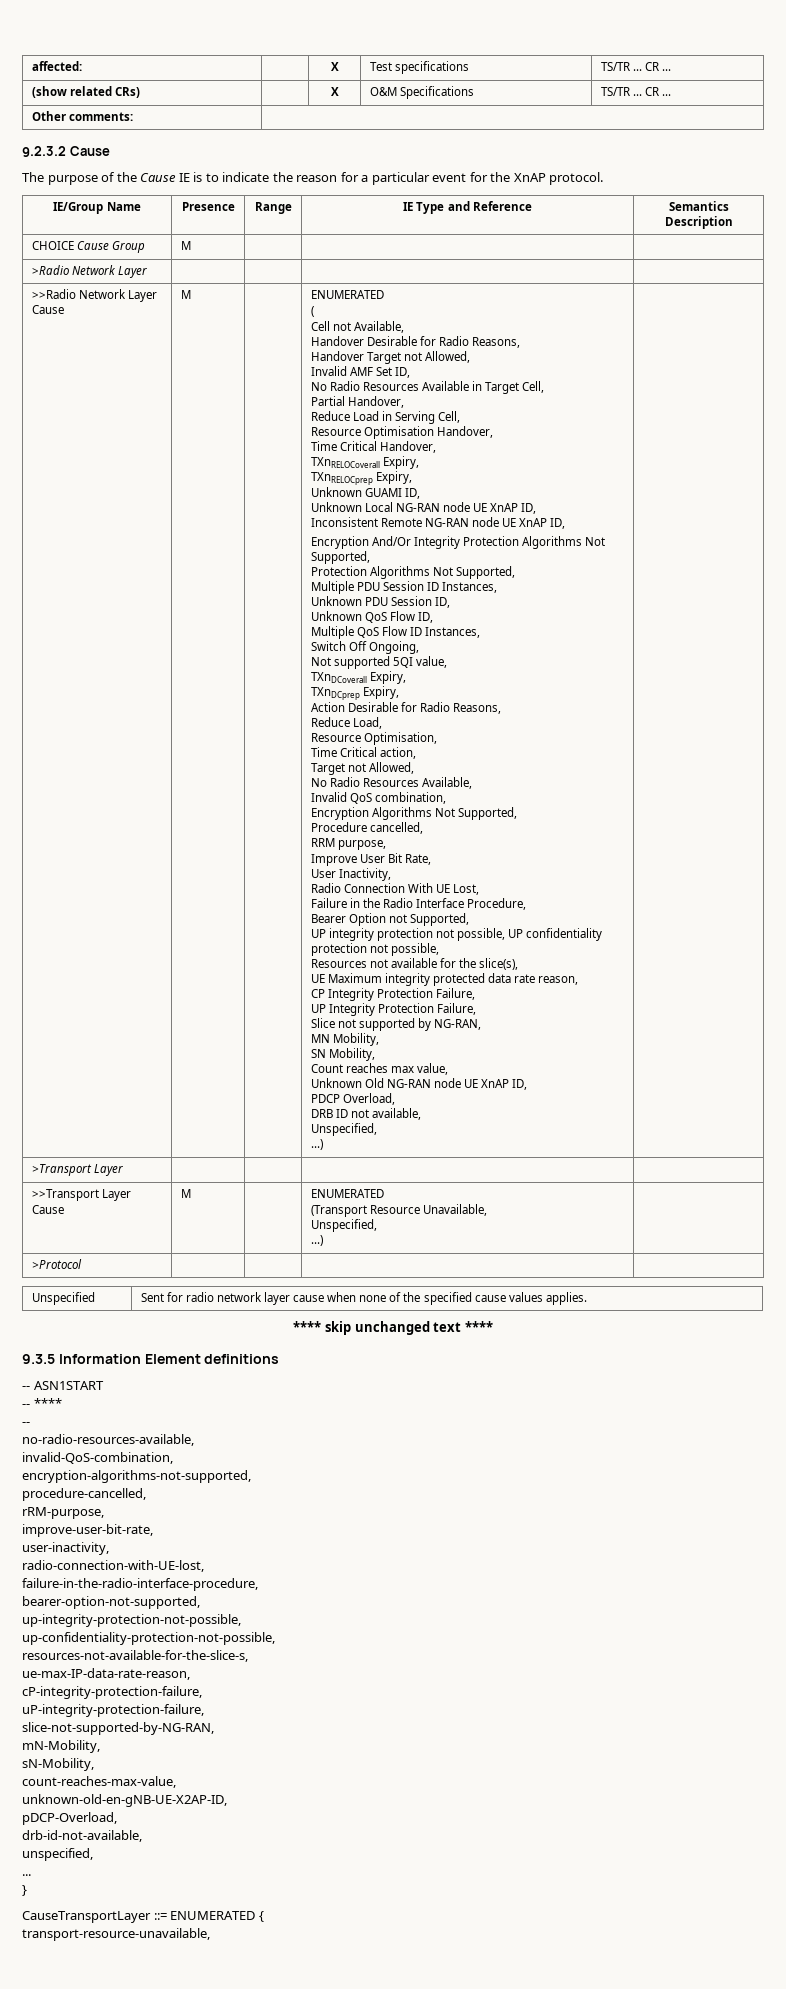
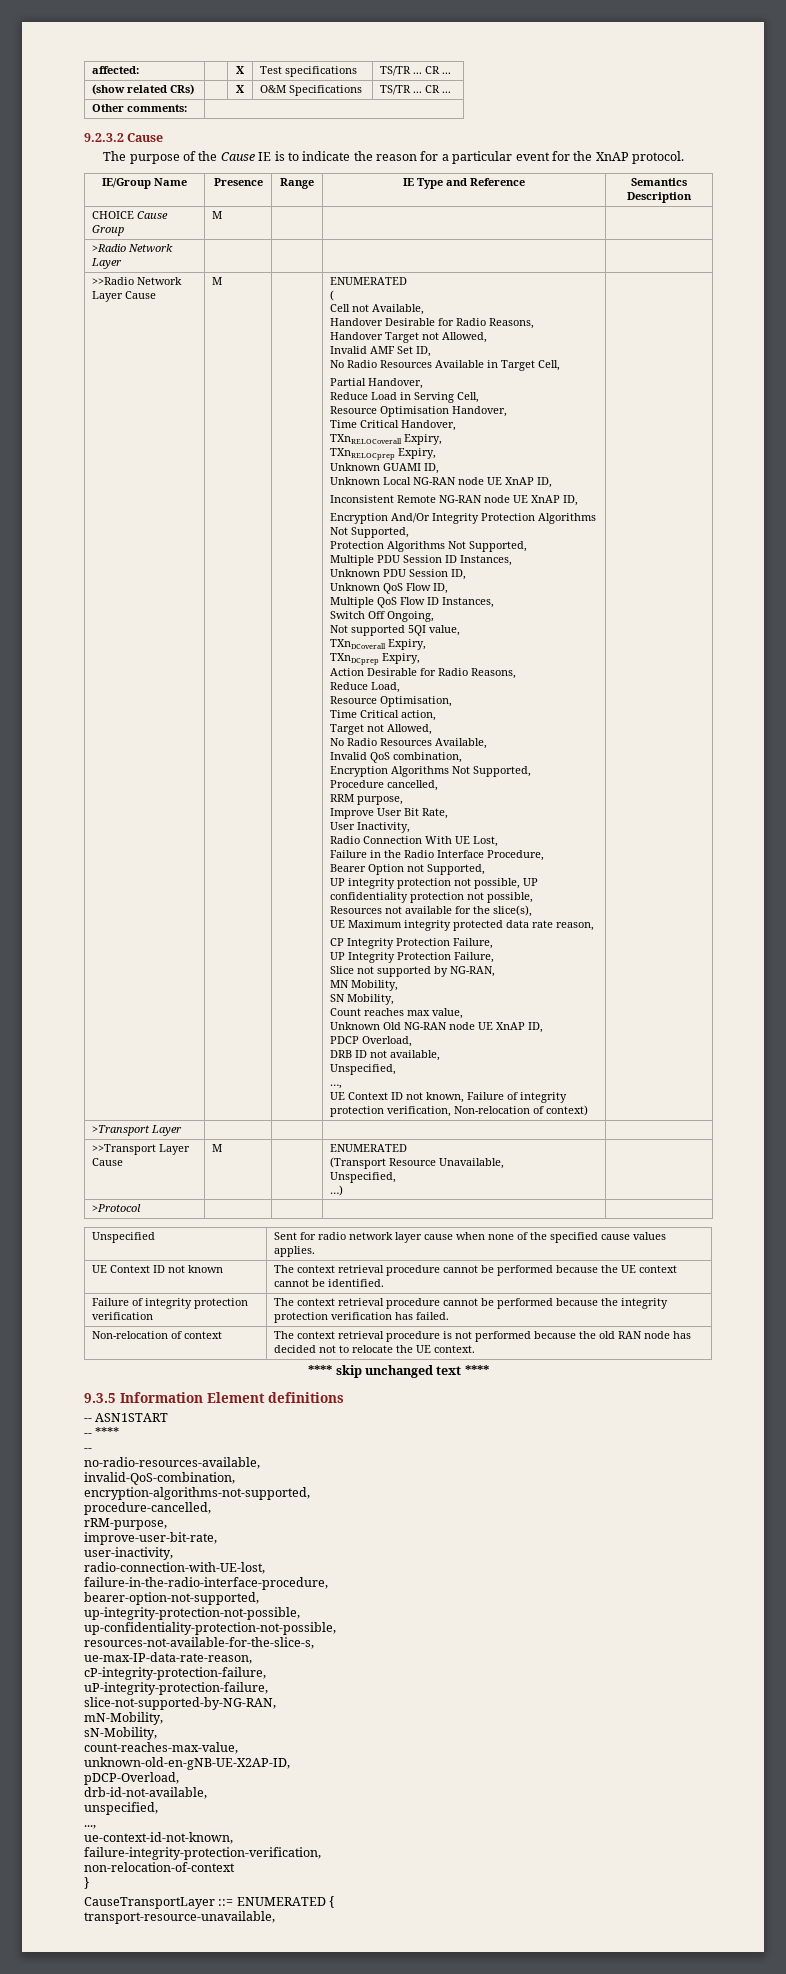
  DRB ID not available,
  Unspecified,
- …)
+ …,
+ UE Context ID not known, Failure of integrity protection verification, Non-relocation of context)
+ UE Context ID not known | The context retrieval procedure cannot be performed because the UE context cannot be identified.
+ Failure of integrity protection verification | The context retrieval procedure cannot be performed because the integrity protection verification has failed.
+ Non-relocation of context | The context retrieval procedure is not performed because the old RAN node has decided not to relocate the UE context.
  unspecified,
- ...
+ ...,
+ ue-context-id-not-known,
+ failure-integrity-protection-verification,
+ non-relocation-of-context

